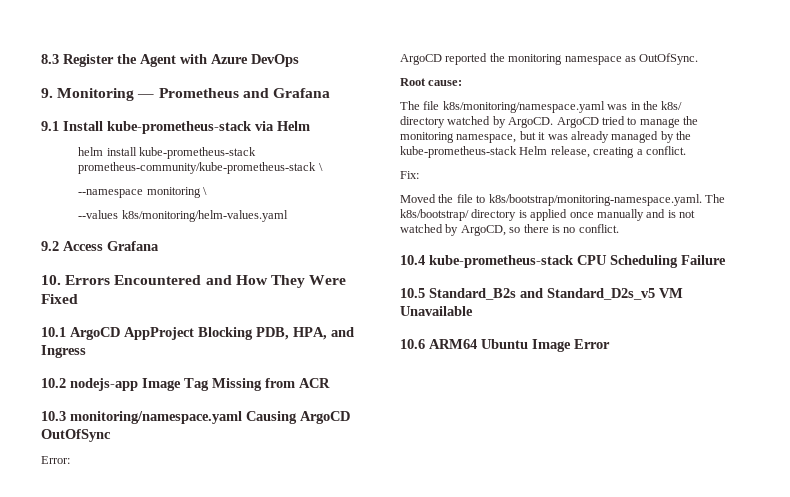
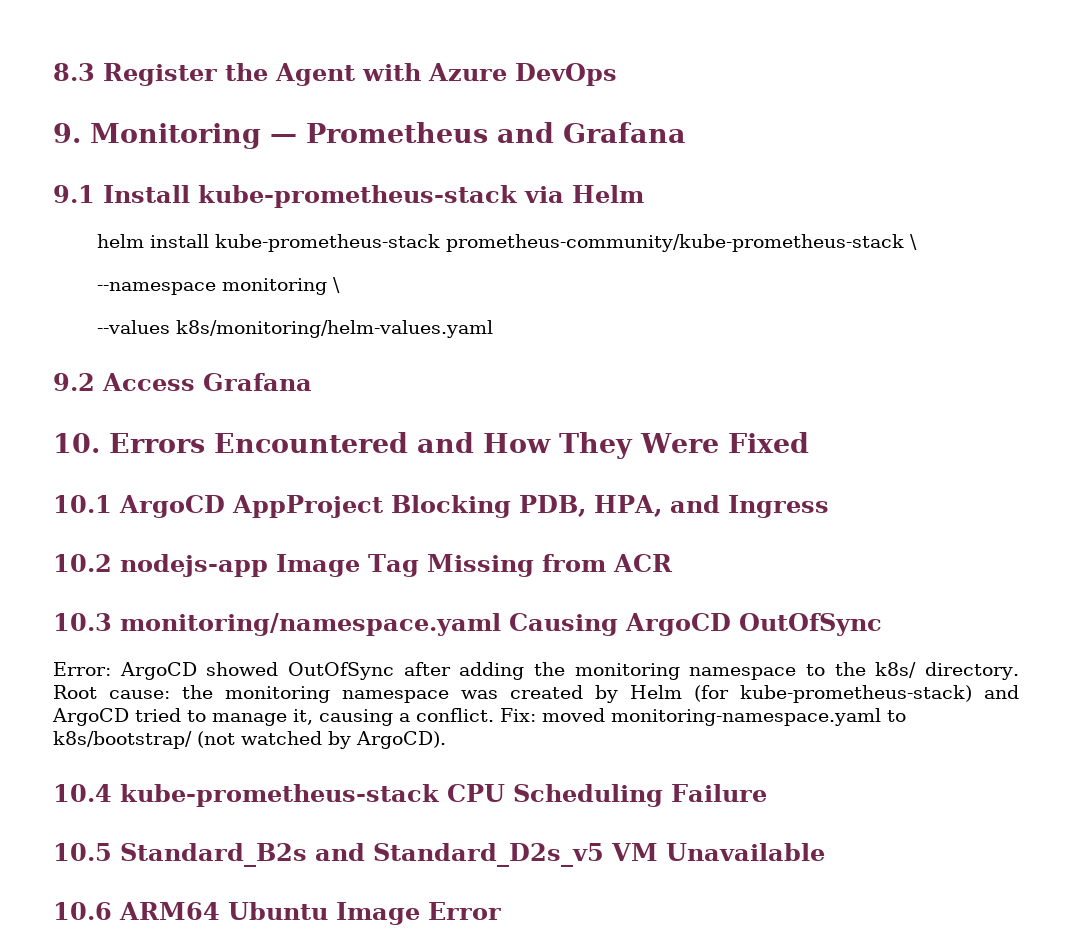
- Error:
- ArgoCD reported the monitoring namespace as OutOfSync.
- Root cause:
- The file k8s/monitoring/namespace.yaml was in the k8s/ directory watched by ArgoCD. ArgoCD tried to manage the monitoring namespace, but it was already managed by the kube-prometheus-stack Helm release, creating a conflict.
- Fix:
- Moved the file to k8s/bootstrap/monitoring-namespace.yaml. The k8s/bootstrap/ directory is applied once manually and is not watched by ArgoCD, so there is no conflict.
+ Error: ArgoCD showed OutOfSync after adding the monitoring namespace to the k8s/ directory. Root cause: the monitoring namespace was created by Helm (for kube-prometheus-stack) and ArgoCD tried to manage it, causing a conflict. Fix: moved monitoring-namespace.yaml to k8s/bootstrap/ (not watched by ArgoCD).

